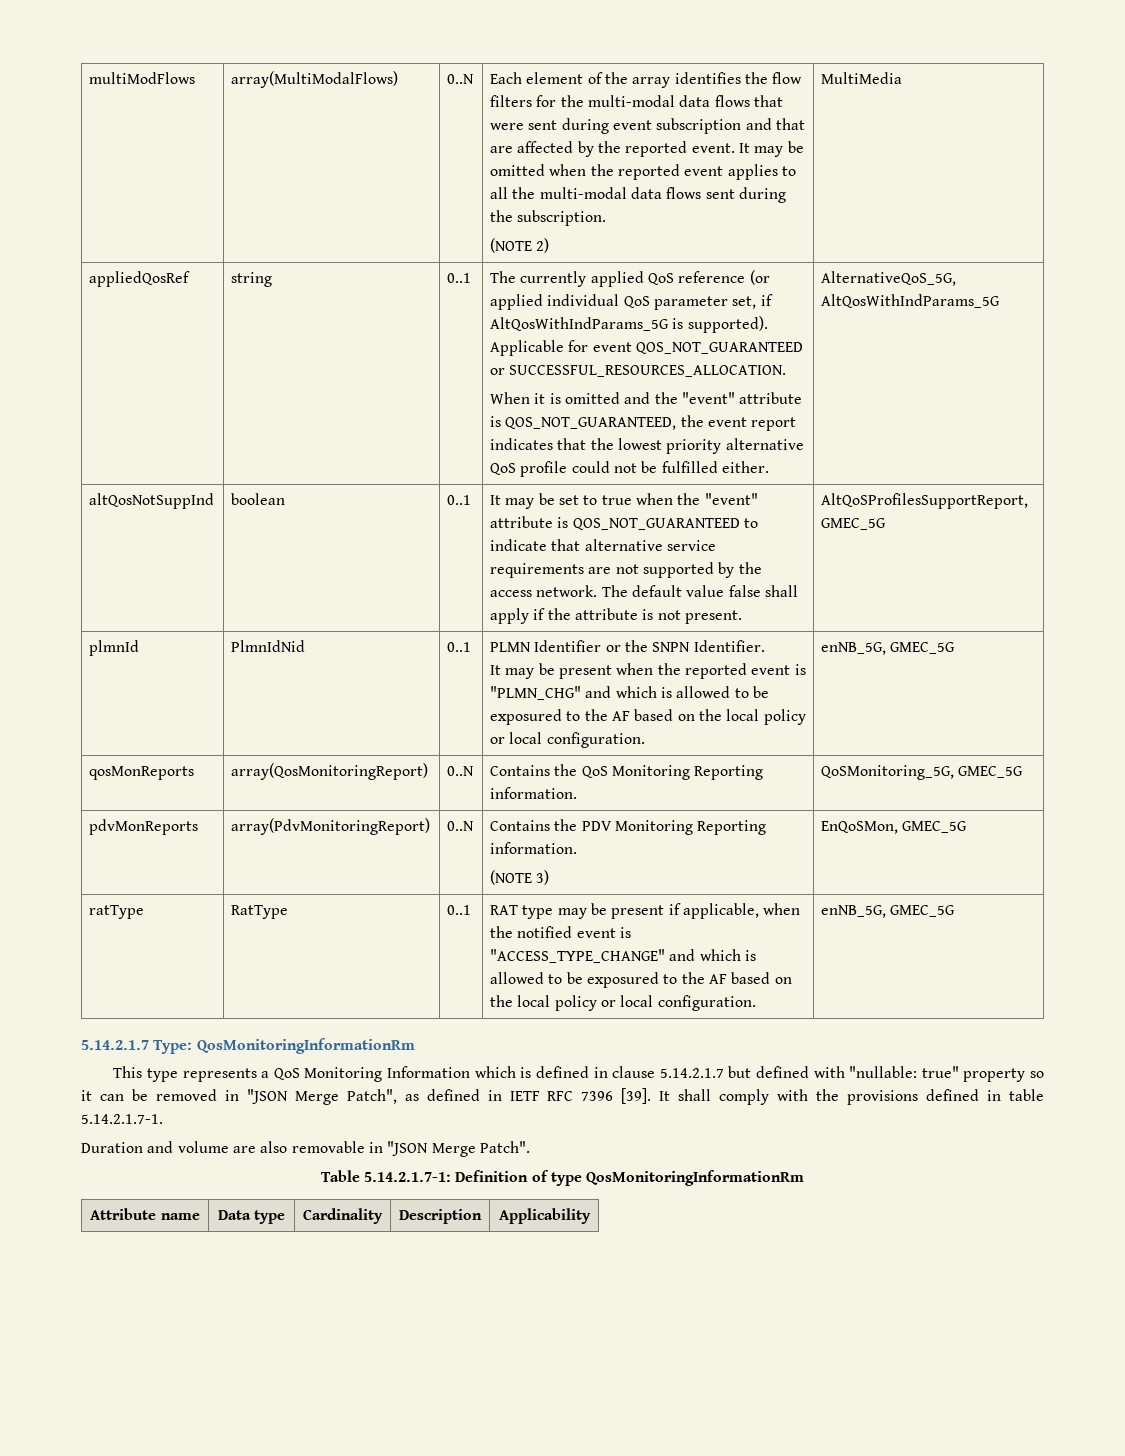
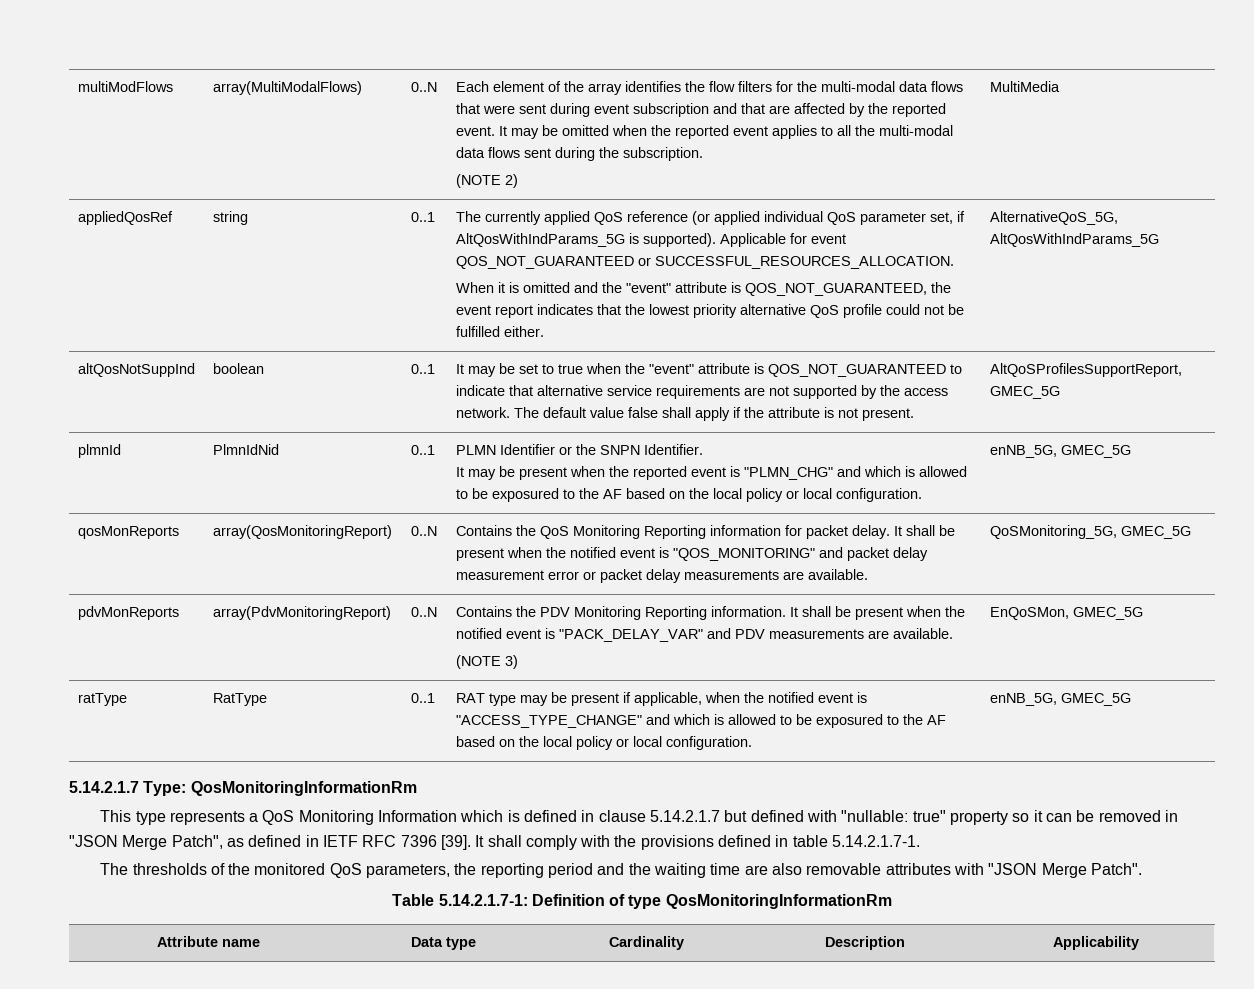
- qosMonReports | array(QosMonitoringReport) | 0..N | Contains the QoS Monitoring Reporting information. | QoSMonitoring_5G, GMEC_5G
+ qosMonReports | array(QosMonitoringReport) | 0..N | Contains the QoS Monitoring Reporting information for packet delay. It shall be present when the notified event is "QOS_MONITORING" and packet delay measurement error or packet delay measurements are available. | QoSMonitoring_5G, GMEC_5G
- pdvMonReports | array(PdvMonitoringReport) | 0..N | Contains the PDV Monitoring Reporting information.
+ pdvMonReports | array(PdvMonitoringReport) | 0..N | Contains the PDV Monitoring Reporting information. It shall be present when the notified event is "PACK_DELAY_VAR" and PDV measurements are available.
- Duration and volume are also removable in "JSON Merge Patch".
+ The thresholds of the monitored QoS parameters, the reporting period and the waiting time are also removable attributes with "JSON Merge Patch".

